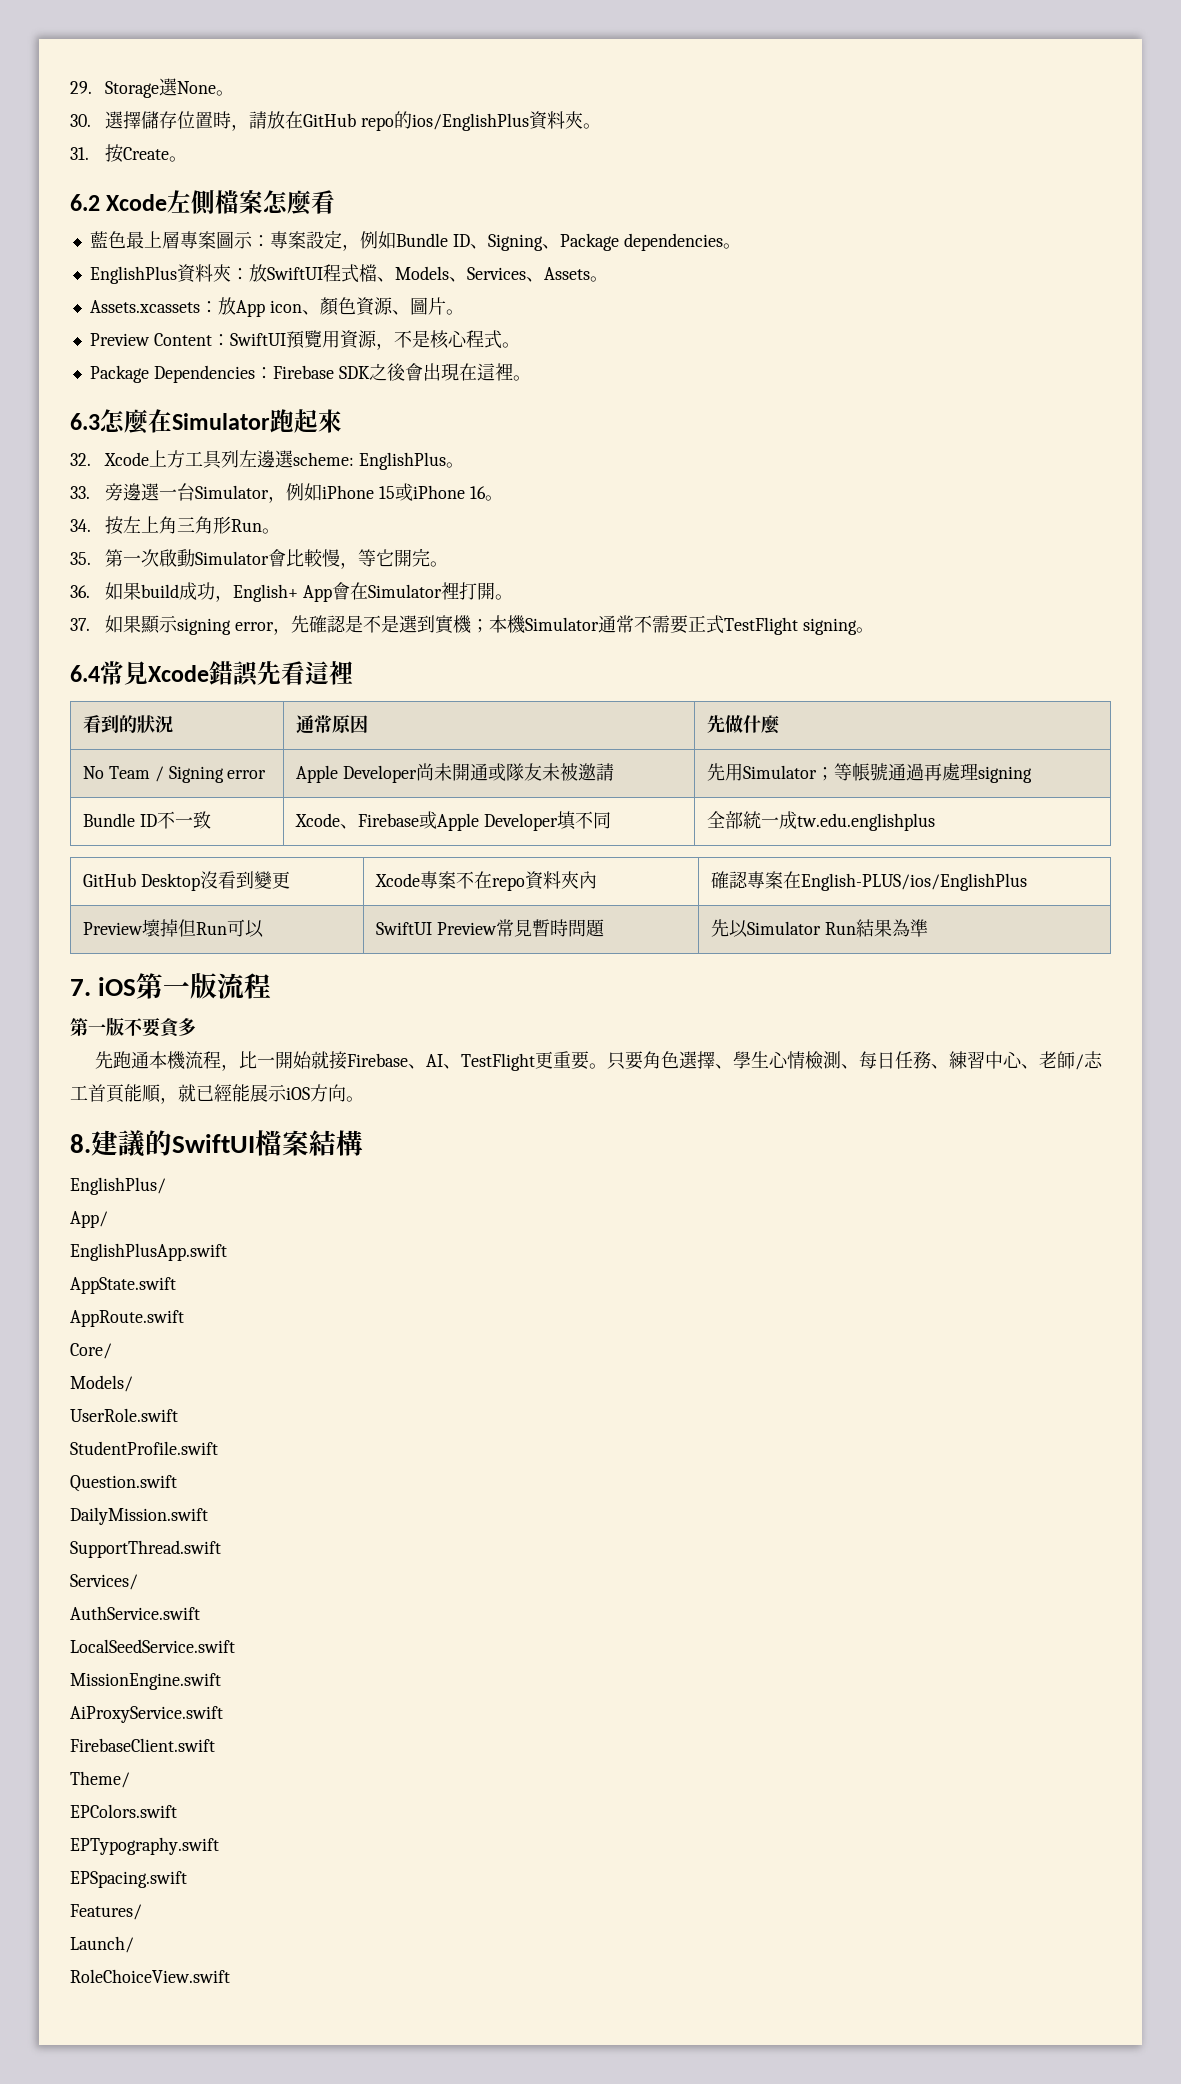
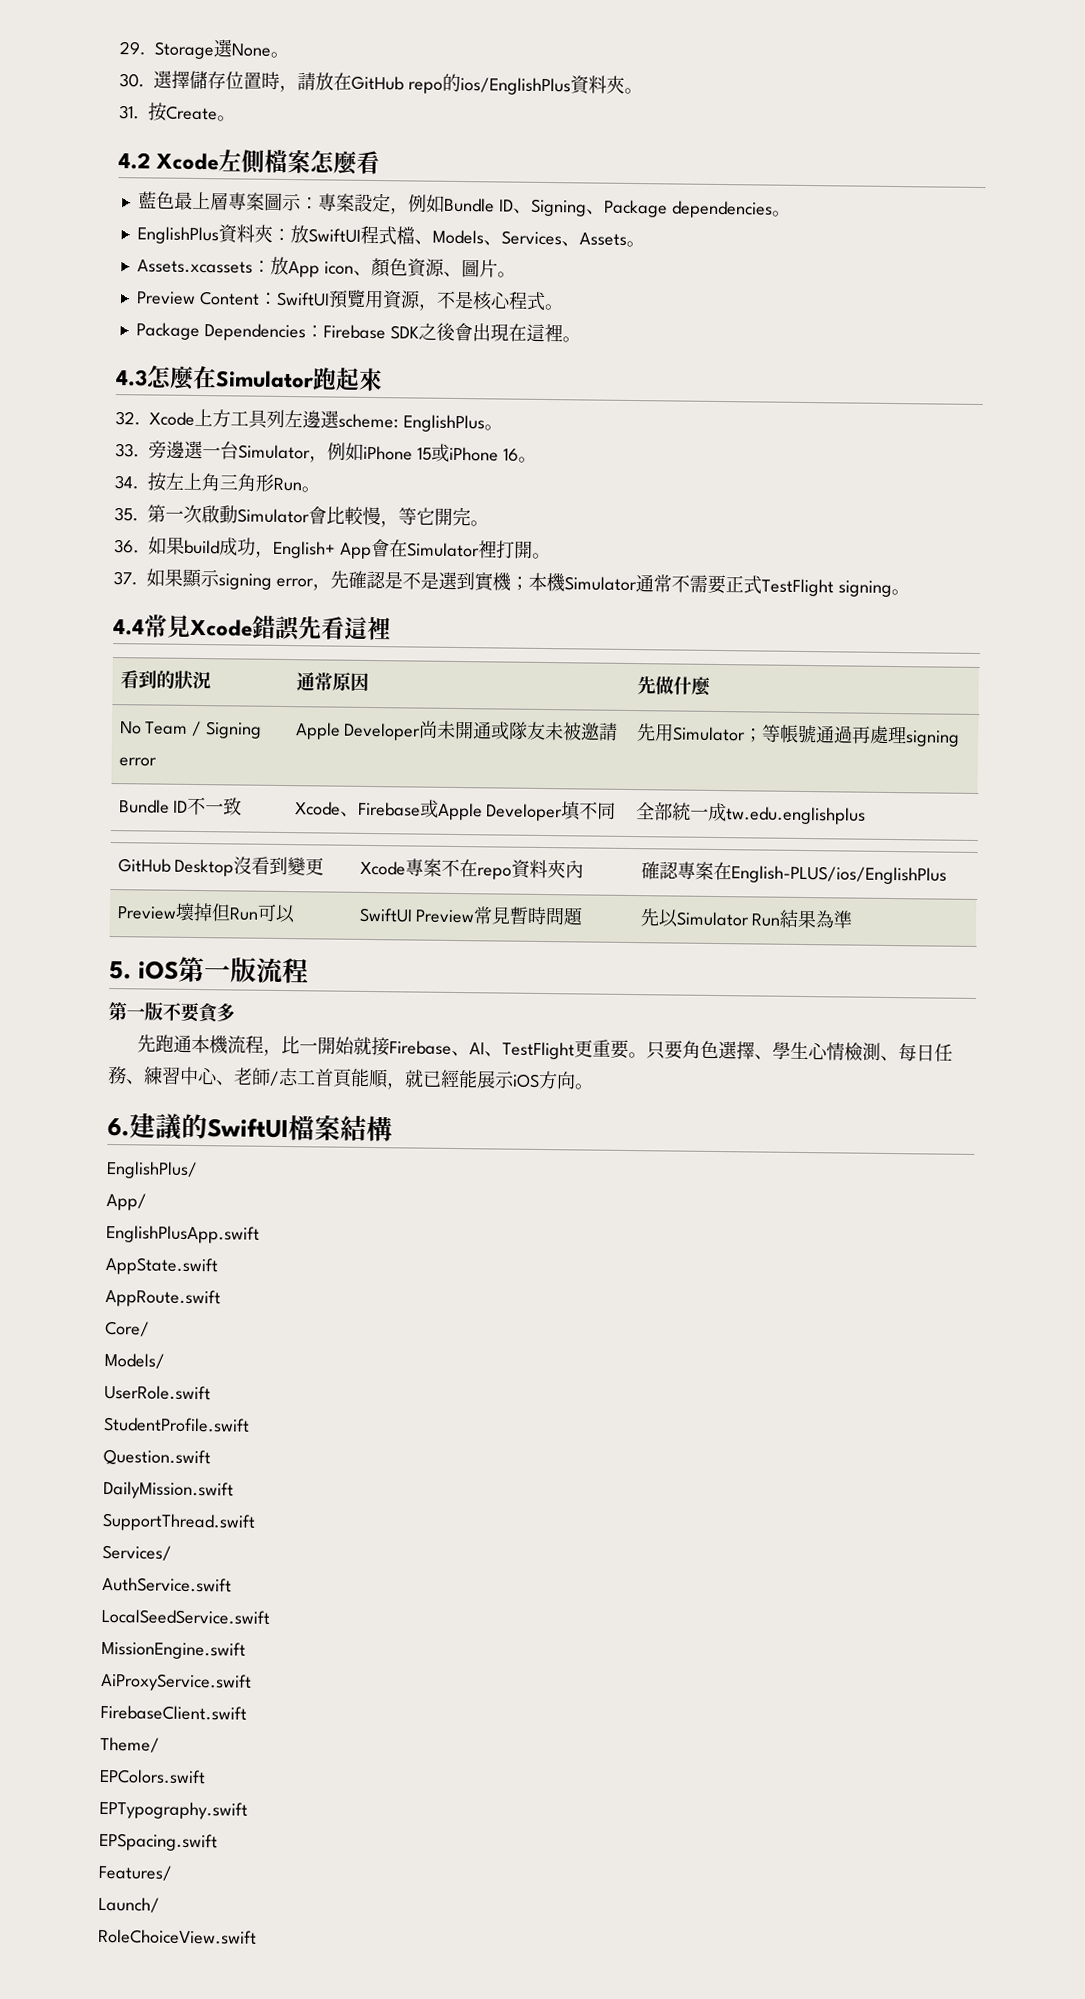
- 6.2 Xcode左側檔案怎麼看
+ 4.2 Xcode左側檔案怎麼看
- 6.3怎麼在Simulator跑起來
+ 4.3怎麼在Simulator跑起來
- 6.4常見Xcode錯誤先看這裡
+ 4.4常見Xcode錯誤先看這裡
- 7. iOS第一版流程
+ 5. iOS第一版流程
- 8.建議的SwiftUI檔案結構
+ 6.建議的SwiftUI檔案結構

